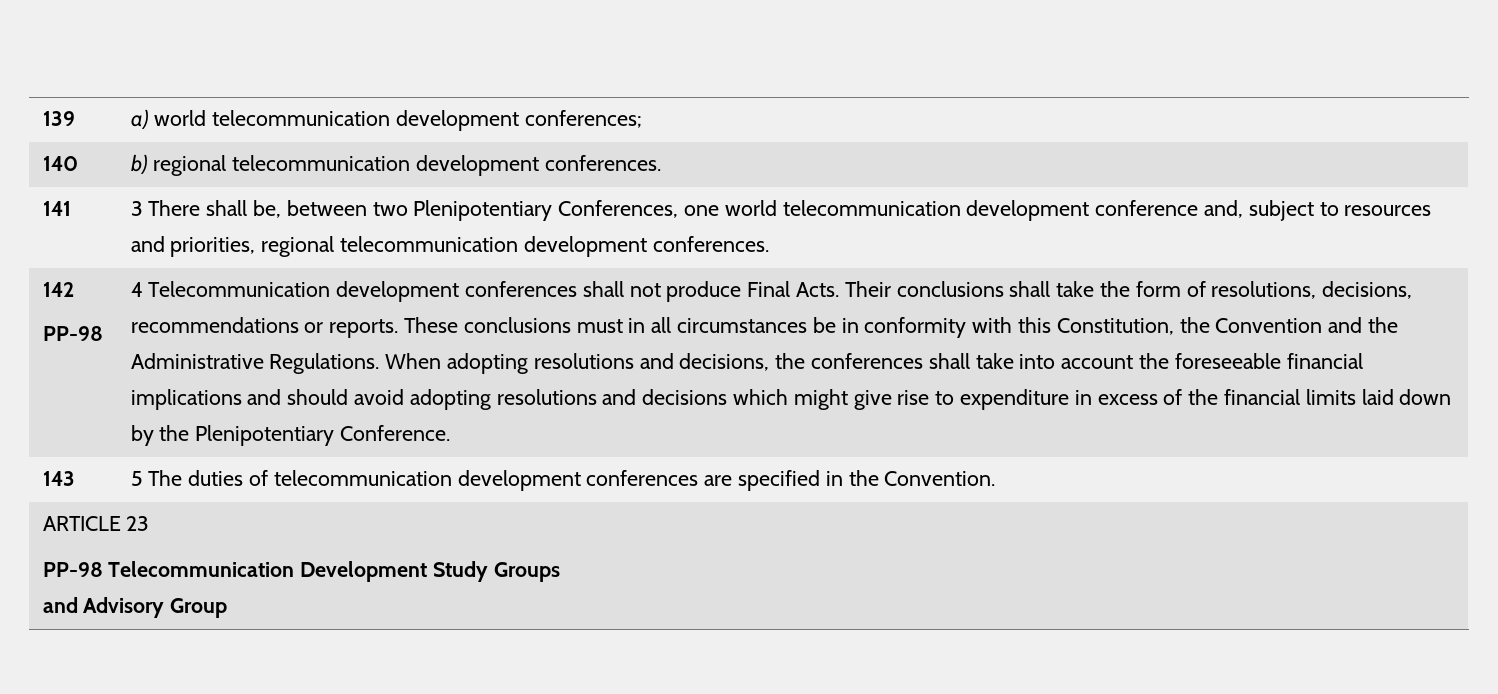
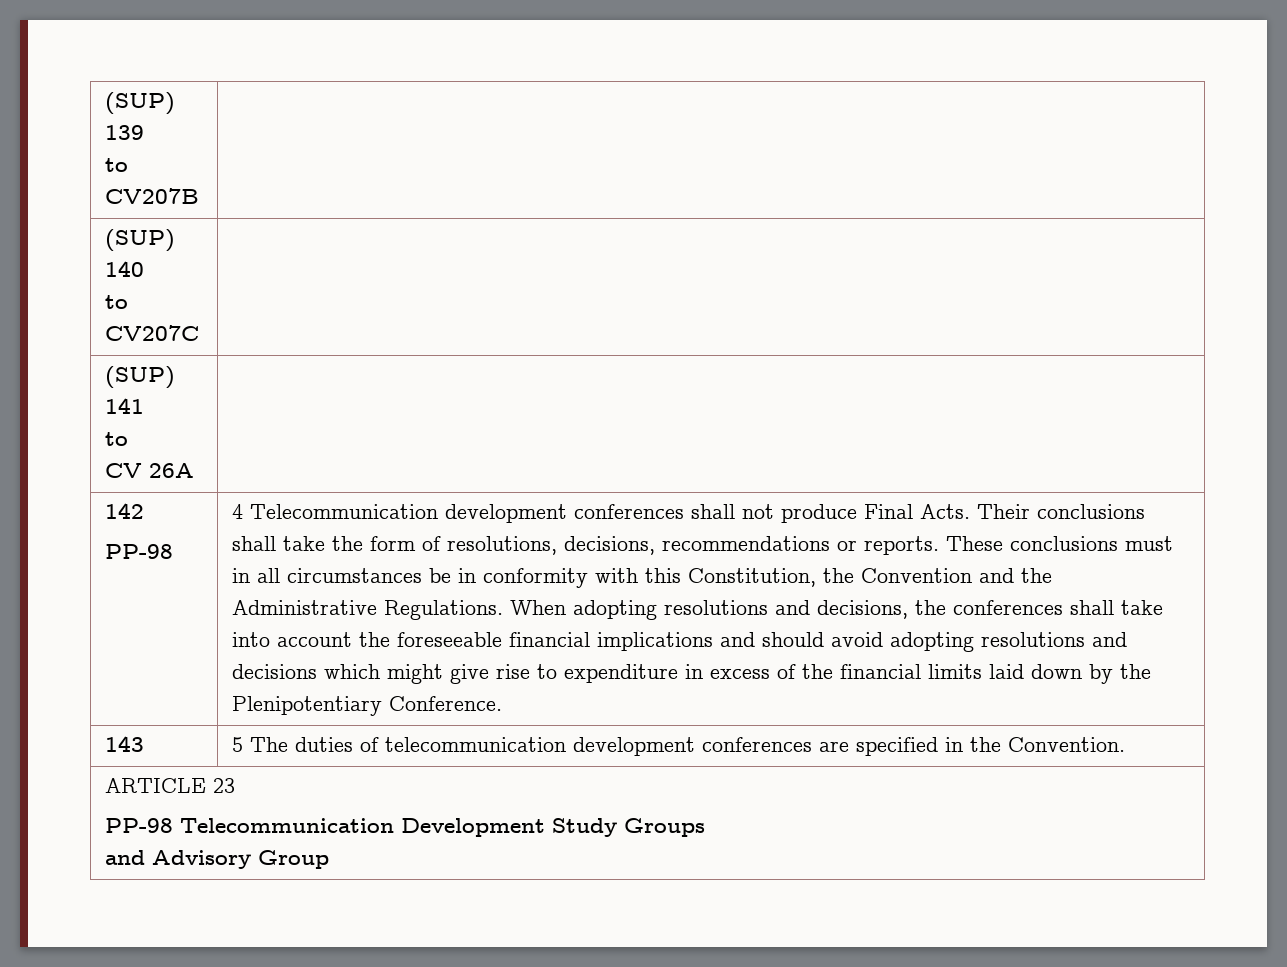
- 139 | a) world telecommunication development conferences;
- 140 | b) regional telecommunication development conferences.
- 141 | 3 There shall be, between two Plenipotentiary Conferences, one world telecommunication development conference and, subject to resources and priorities, regional telecommunication development conferences.
+ (SUP) 139
+ to CV207B |
+ (SUP) 140
+ to CV207C |
+ (SUP) 141
+ to
+ CV 26A |

